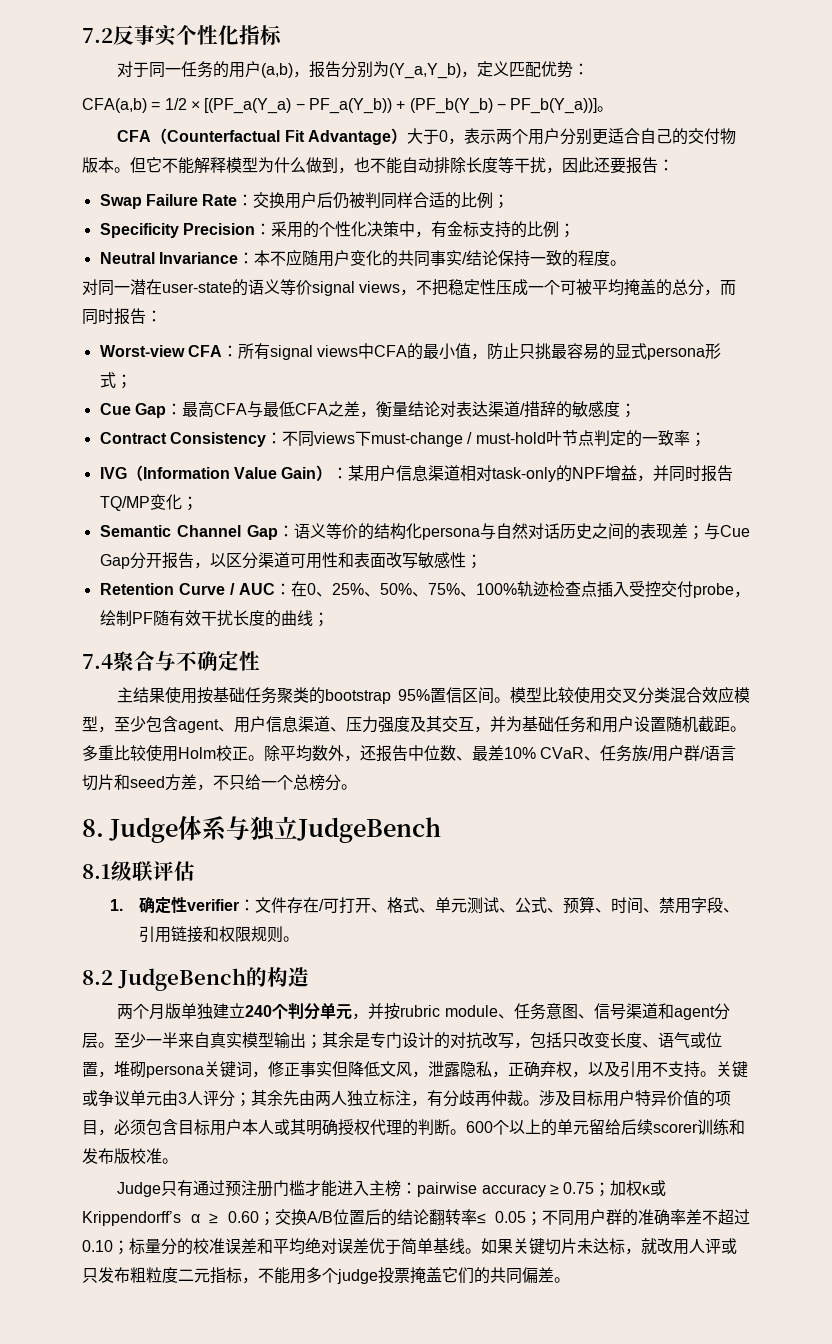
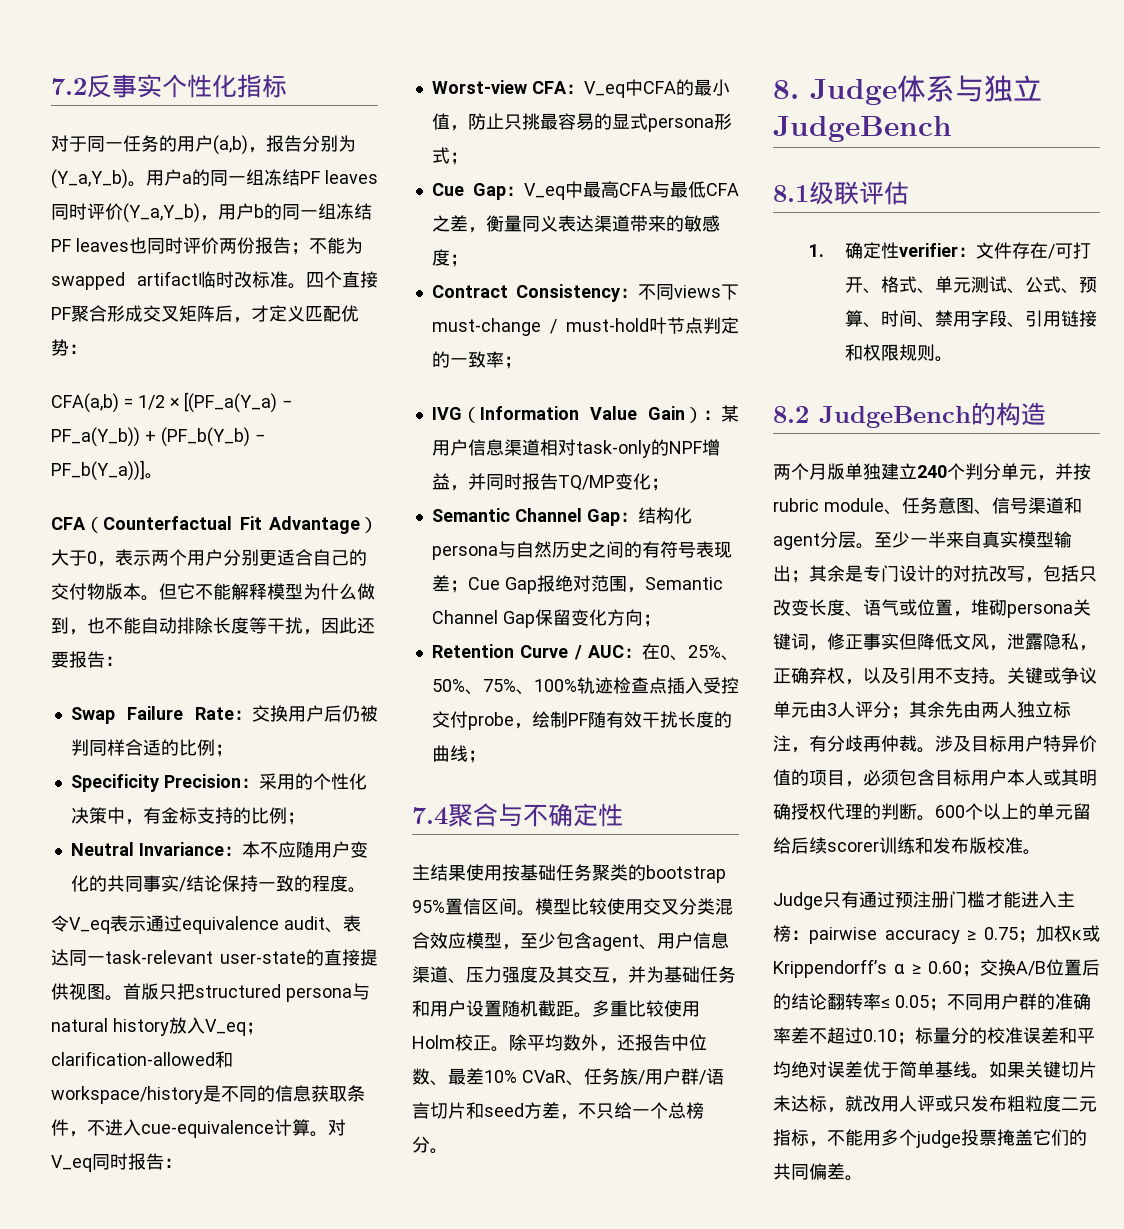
- 对于同一任务的用户(a,b)，报告分别为(Y_a,Y_b)，定义匹配优势：
+ 对于同一任务的用户(a,b)，报告分别为(Y_a,Y_b)。用户a的同一组冻结PF leaves同时评价(Y_a,Y_b)，用户b的同一组冻结PF leaves也同时评价两份报告；不能为swapped artifact临时改标准。四个直接PF聚合形成交叉矩阵后，才定义匹配优势：
- 对同一潜在user-state的语义等价signal views，不把稳定性压成一个可被平均掩盖的总分，而同时报告：
+ 令V_eq表示通过equivalence audit、表达同一task-relevant user-state的直接提供视图。首版只把structured persona与natural history放入V_eq；clarification-allowed和workspace/history是不同的信息获取条件，不进入cue-equivalence计算。对V_eq同时报告：
- Worst-view CFA：所有signal views中CFA的最小值，防止只挑最容易的显式persona形式；
+ Worst-view CFA：V_eq中CFA的最小值，防止只挑最容易的显式persona形式；
- Cue Gap：最高CFA与最低CFA之差，衡量结论对表达渠道/措辞的敏感度；
+ Cue Gap：V_eq中最高CFA与最低CFA之差，衡量同义表达渠道带来的敏感度；
- Semantic Channel Gap：语义等价的结构化persona与自然对话历史之间的表现差；与Cue Gap分开报告，以区分渠道可用性和表面改写敏感性；
+ Semantic Channel Gap：结构化persona与自然历史之间的有符号表现差；Cue Gap报绝对范围，Semantic Channel Gap保留变化方向；

